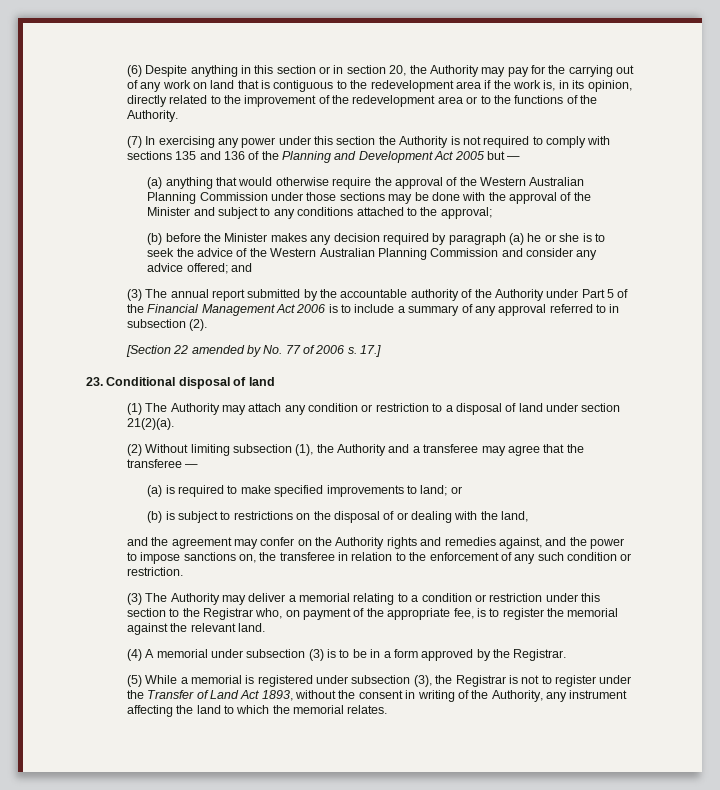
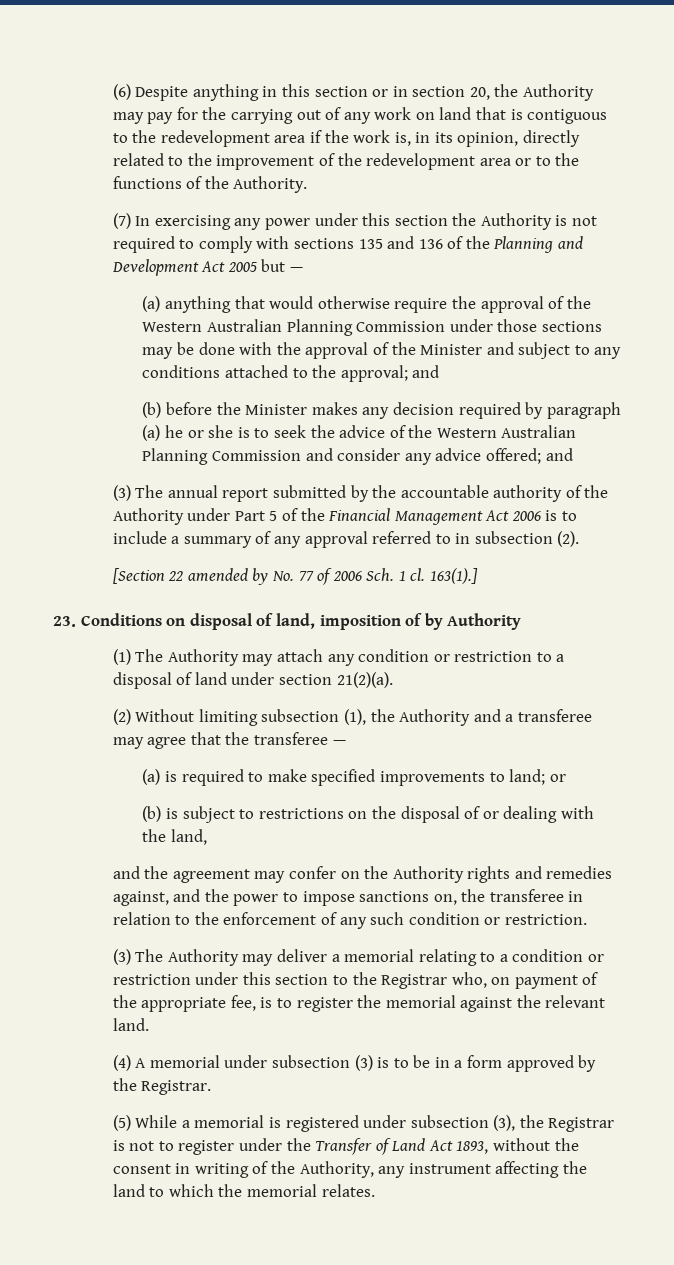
- (a) anything that would otherwise require the approval of the Western Australian Planning Commission under those sections may be done with the approval of the Minister and subject to any conditions attached to the approval;
+ (a) anything that would otherwise require the approval of the Western Australian Planning Commission under those sections may be done with the approval of the Minister and subject to any conditions attached to the approval; and
- [Section 22 amended by No. 77 of 2006 s. 17.]
- 23. Conditional disposal of land
+ [Section 22 amended by No. 77 of 2006 Sch. 1 cl. 163(1).]
+ 23. Conditions on disposal of land, imposition of by Authority

